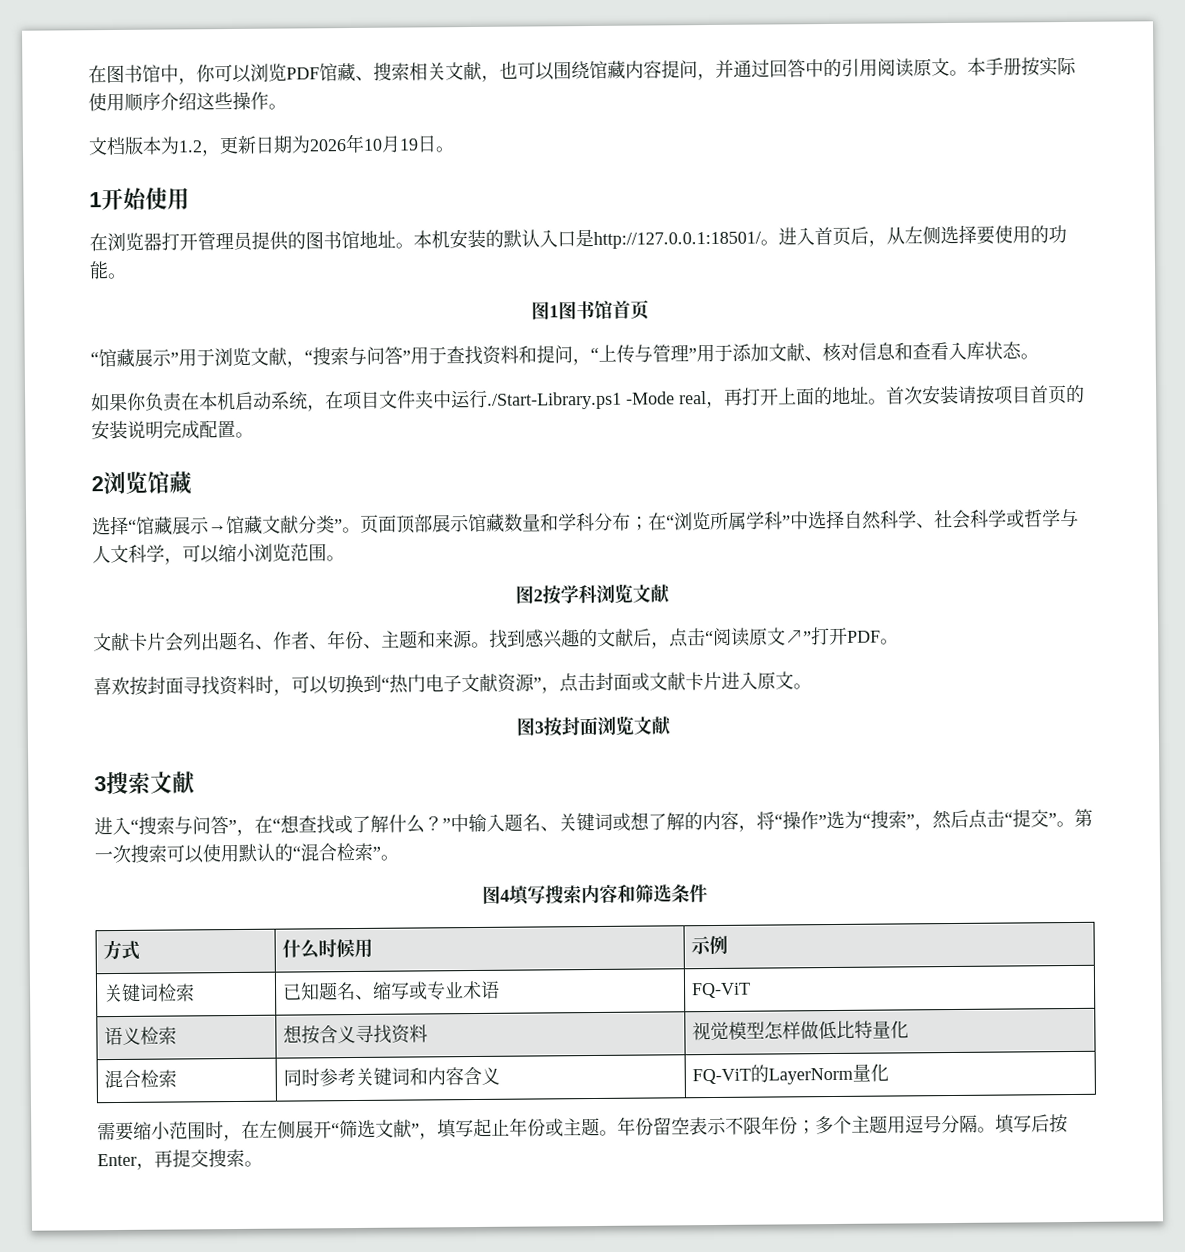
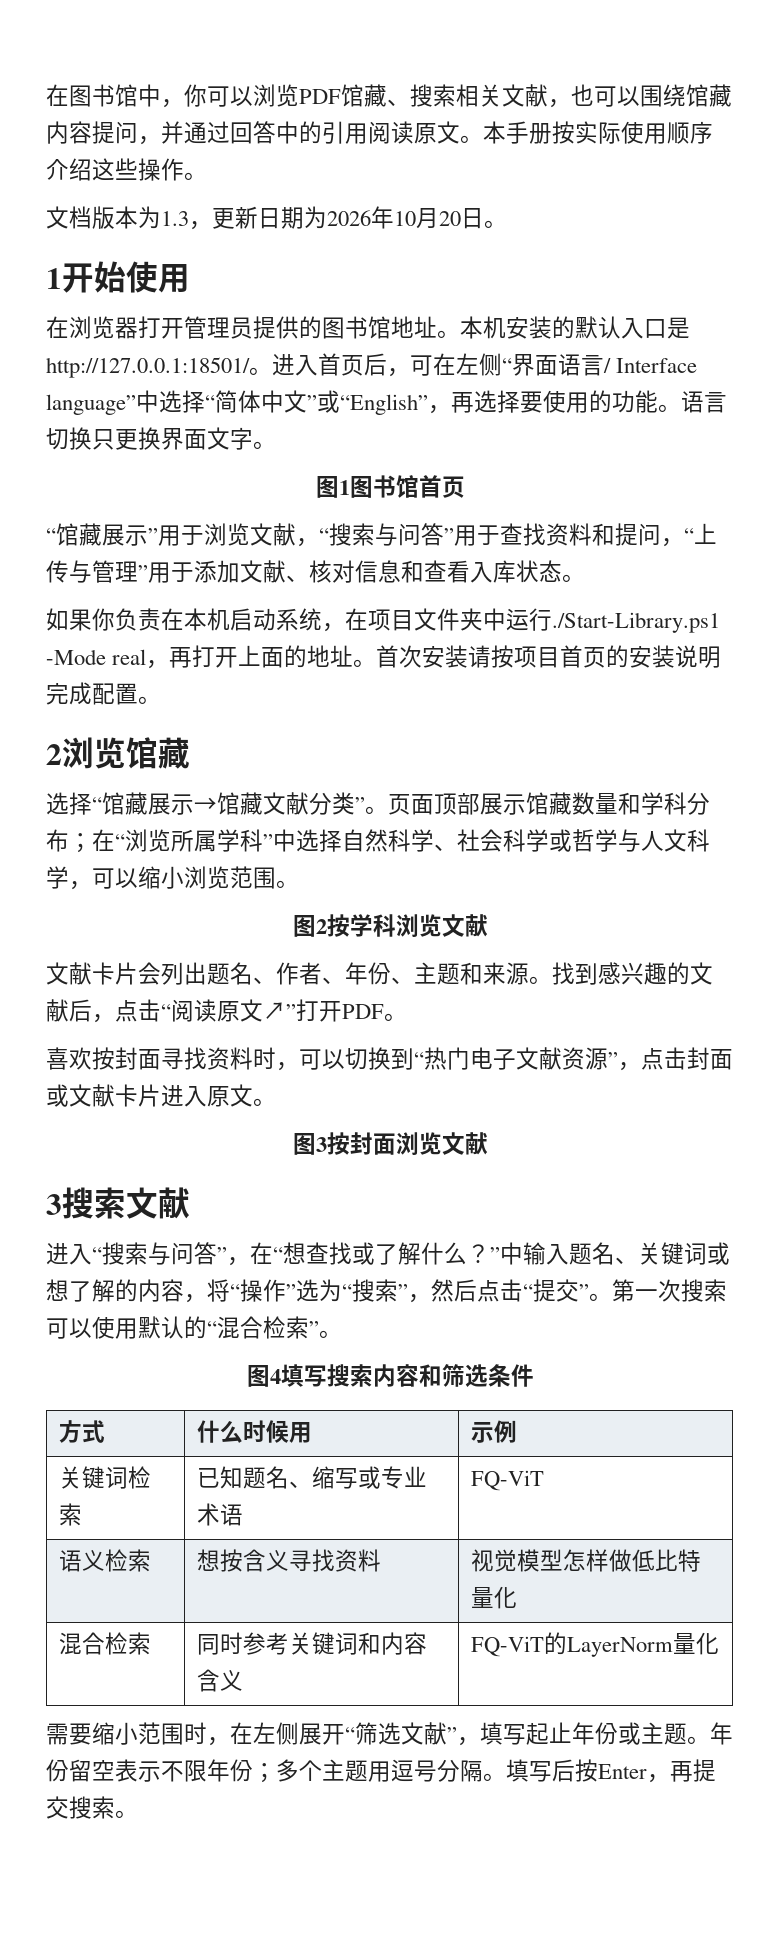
- 文档版本为1.2，更新日期为2026年10月19日。
+ 文档版本为1.3，更新日期为2026年10月20日。
- 进入首页后，从左侧选择要使用的功能。
+ 进入首页后，可在左侧“界面语言/ Interface language”中选择“简体中文”或“English”，再选择要使用的功能。语言切换只更换界面文字。

